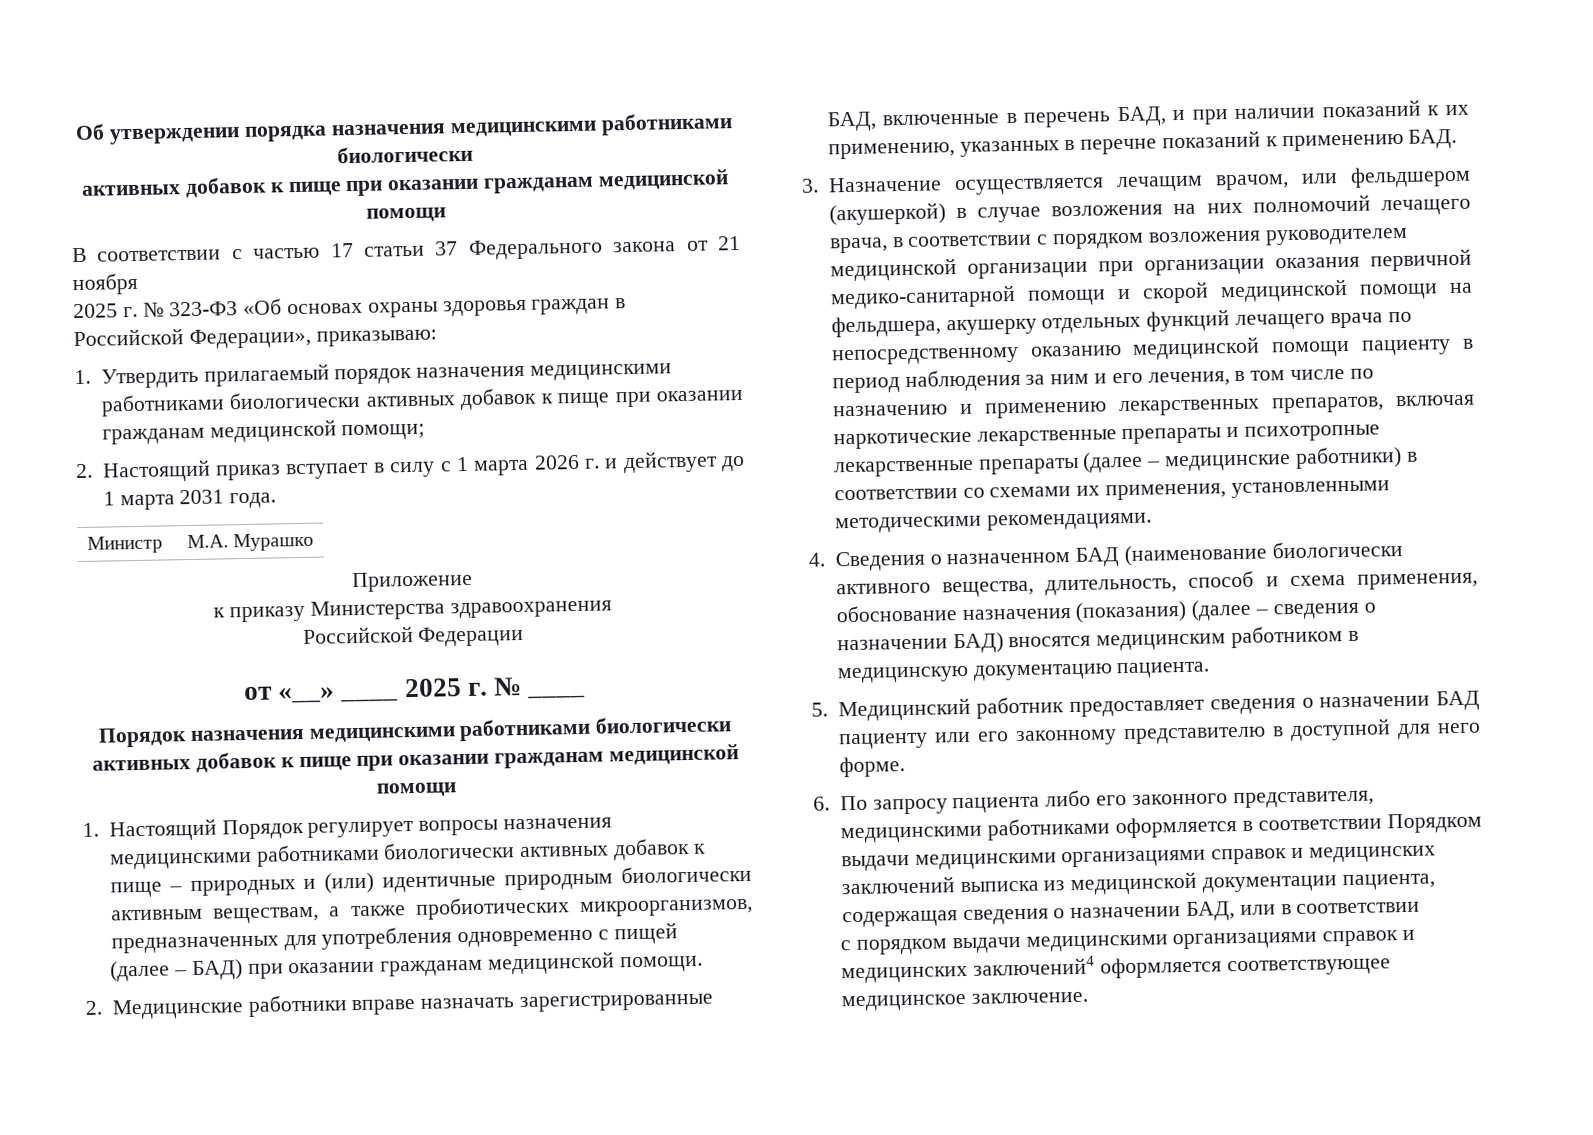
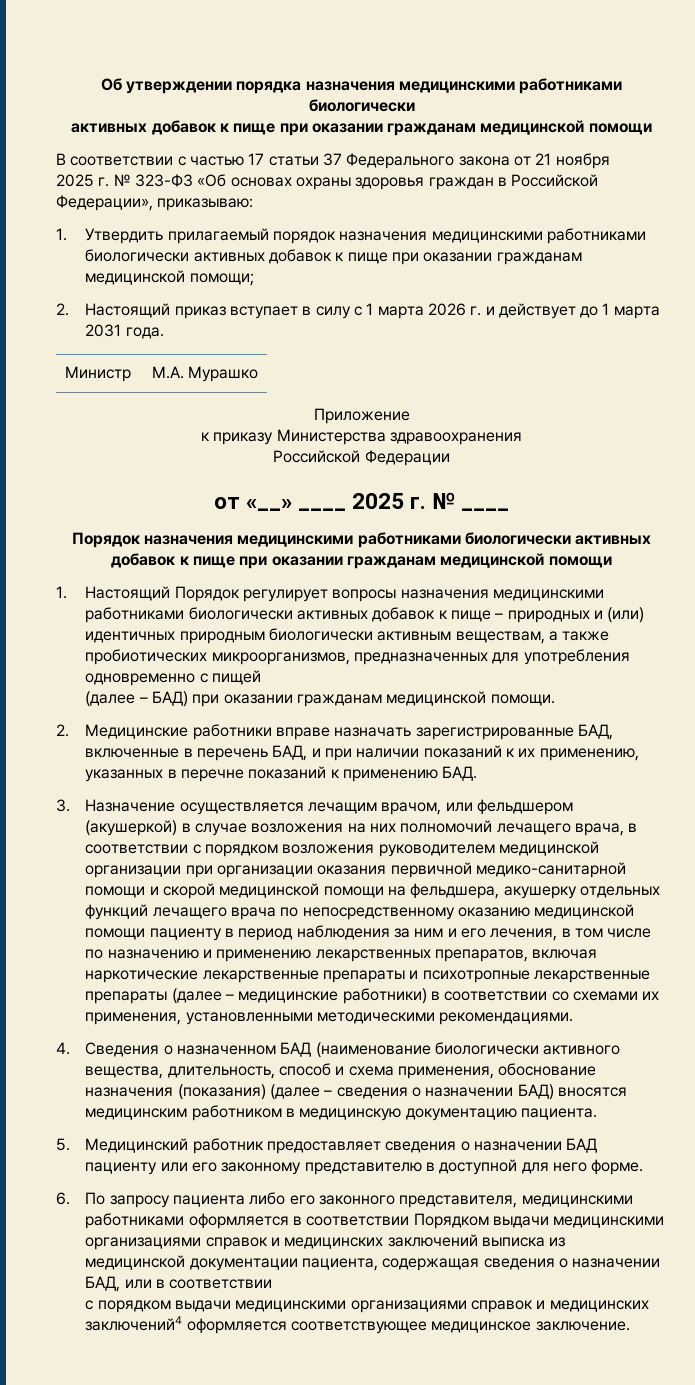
- 1. Настоящий Порядок регулирует вопросы назначения медицинскими работниками биологически активных добавок к пище – природных и (или) идентичные природным биологически активным веществам, а также пробиотических микроорганизмов, предназначенных для употребления одновременно с пищей
+ 1. Настоящий Порядок регулирует вопросы назначения медицинскими работниками биологически активных добавок к пище – природных и (или) идентичных природным биологически активным веществам, а также пробиотических микроорганизмов, предназначенных для употребления одновременно с пищей

